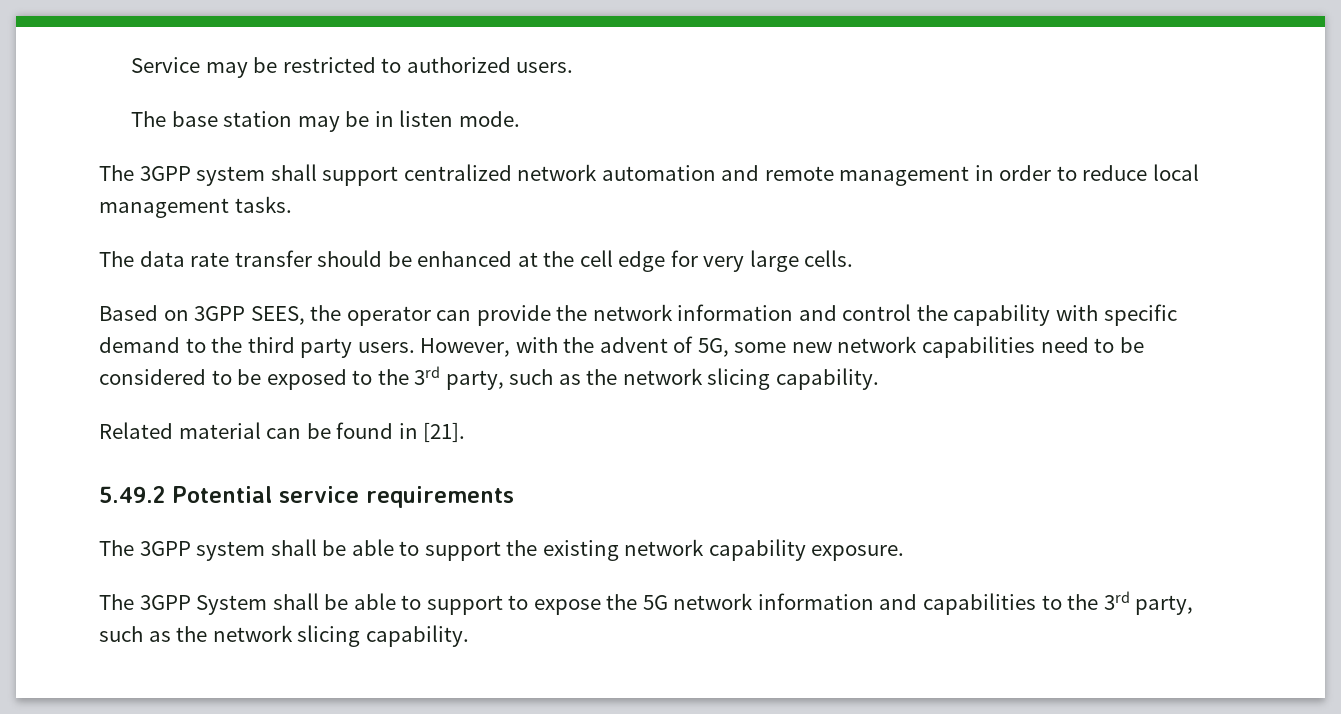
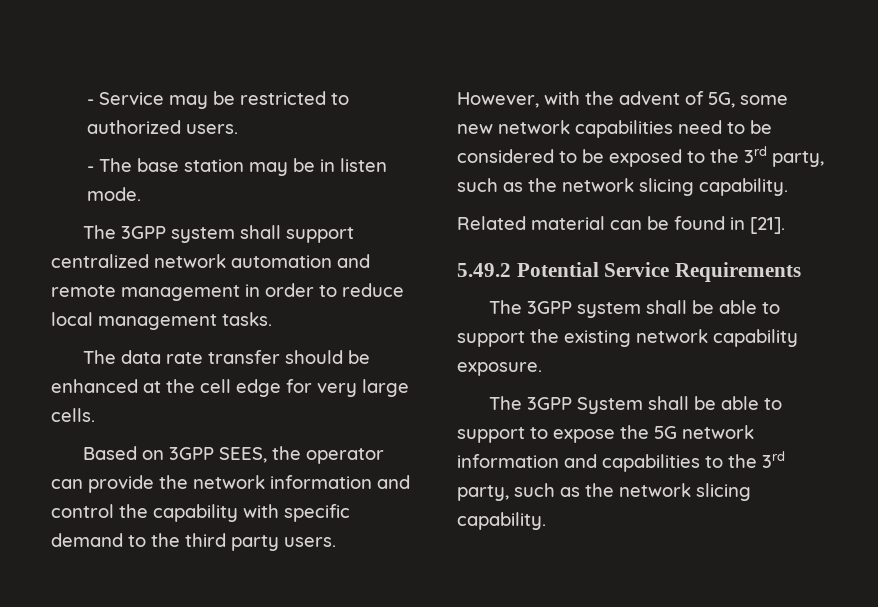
- Service may be restricted to authorized users.
+ - Service may be restricted to authorized users.
- The base station may be in listen mode.
+ - The base station may be in listen mode.
- 5.49.2 Potential service requirements
+ 5.49.2 Potential Service Requirements

